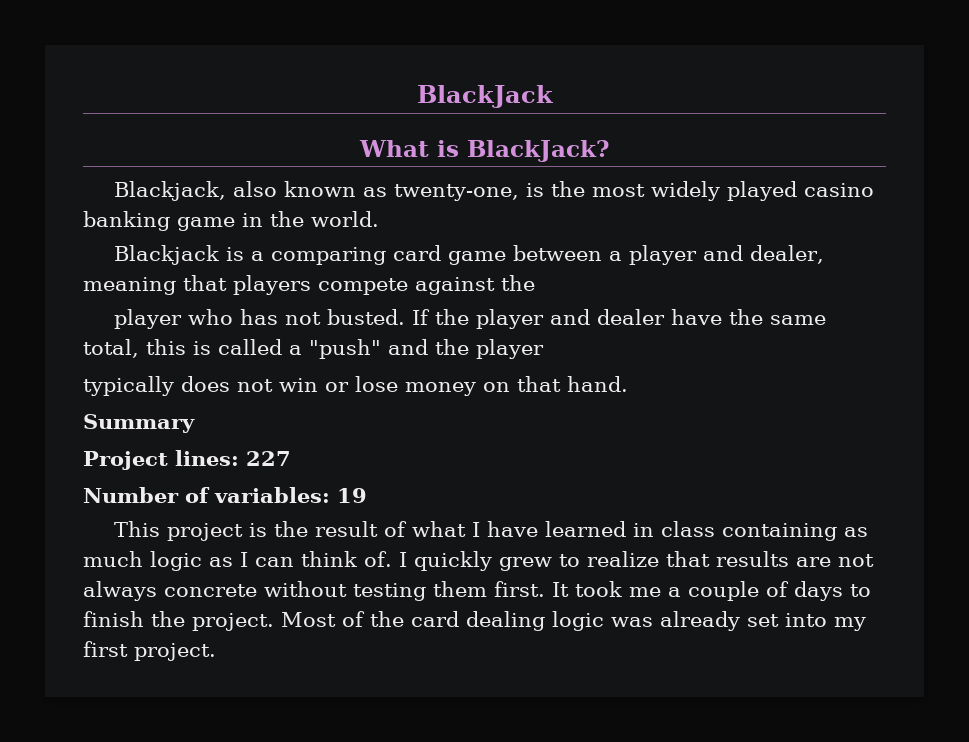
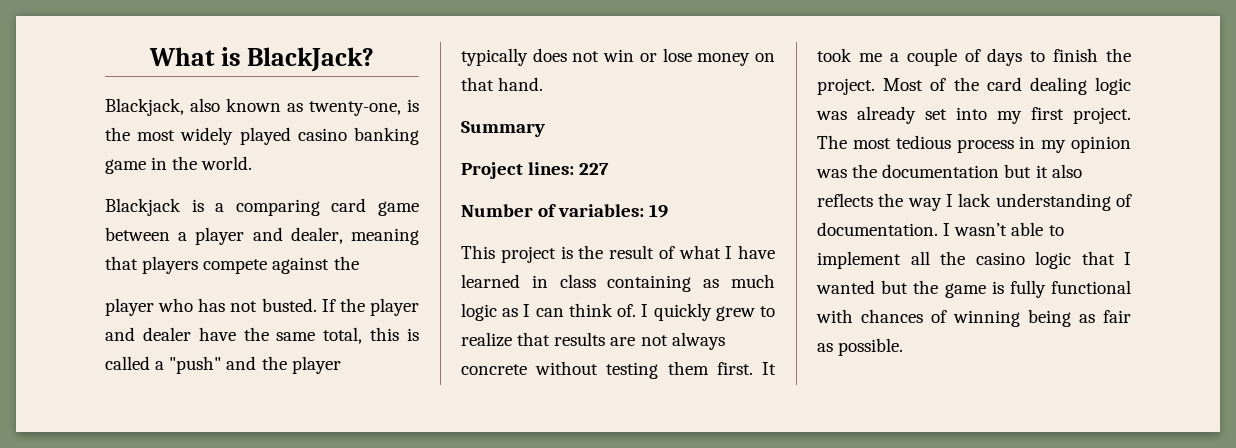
- BlackJack
+ The most tedious process in my opinion was the documentation but it also reflects the way I lack understanding of documentation. I wasn’t able to implement all the casino logic that I wanted but the game is fully functional with chances of winning being as fair as possible.

